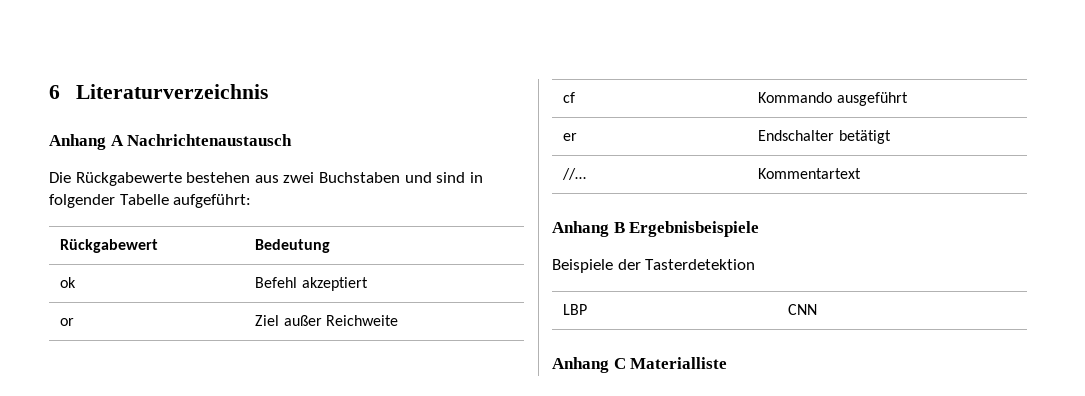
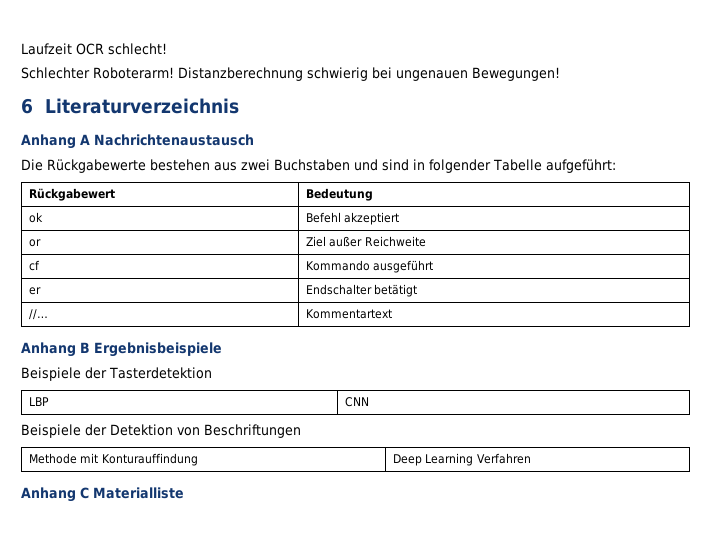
+ Laufzeit OCR schlecht!
+ Schlechter Roboterarm! Distanzberechnung schwierig bei ungenauen Bewegungen!
+ Beispiele der Detektion von Beschriftungen
+ Methode mit Konturauffindung | Deep Learning Verfahren

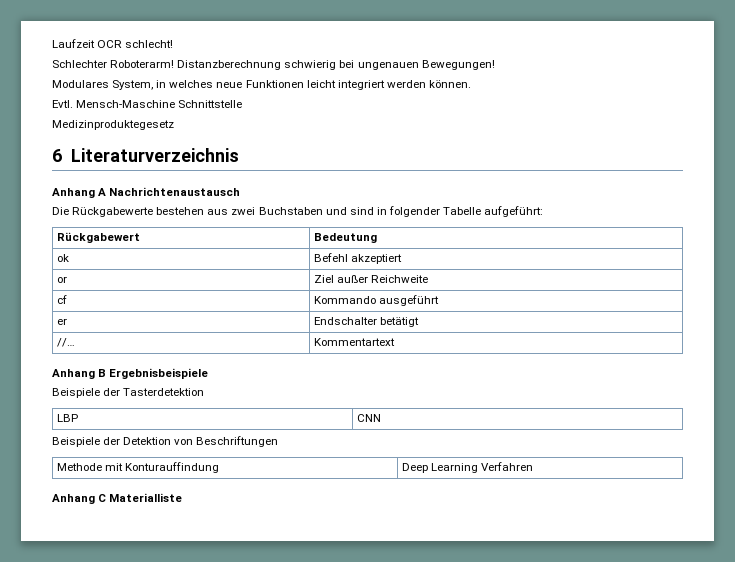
+ Modulares System, in welches neue Funktionen leicht integriert werden können.
+ Evtl. Mensch-Maschine Schnittstelle
+ Medizinproduktegesetz

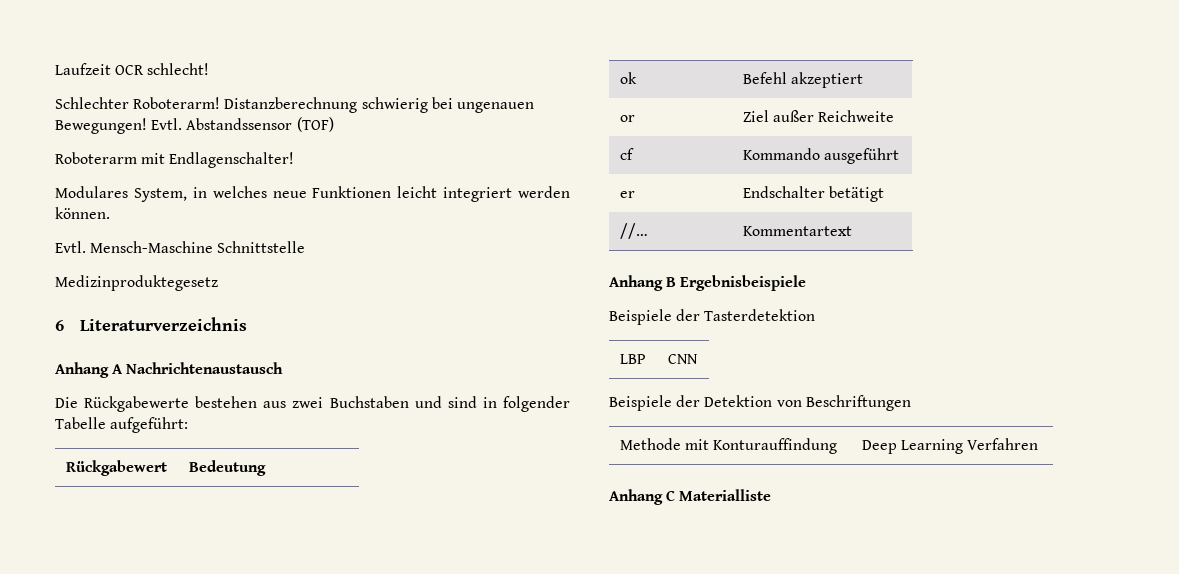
+ Evtl. Abstandssensor (TOF)
+ Roboterarm mit Endlagenschalter!

